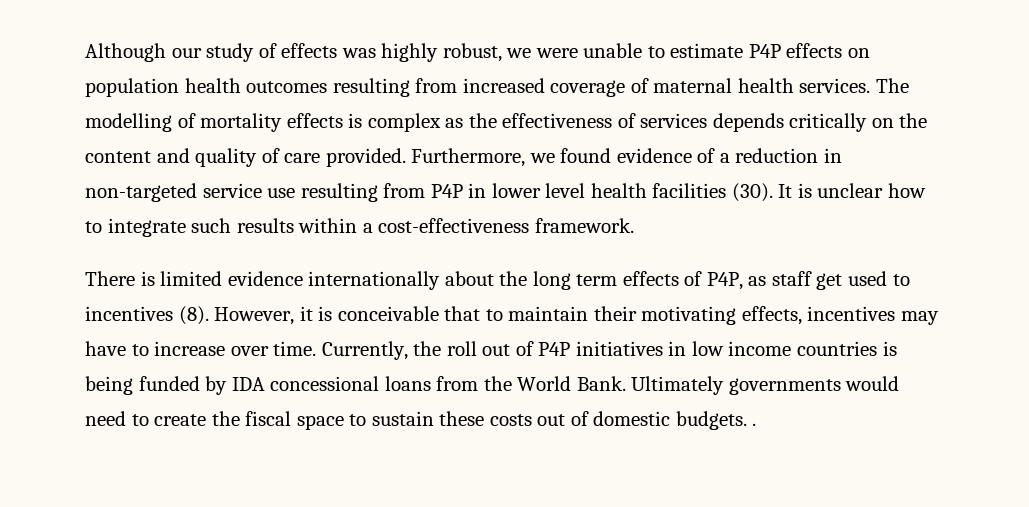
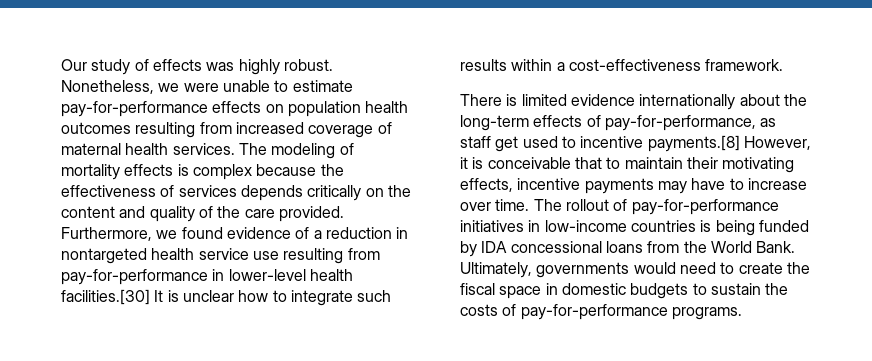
- Although our study of effects was highly robust, we were unable to estimate P4P effects on population health outcomes resulting from increased coverage of maternal health services.
+ Our study of effects was highly robust. Nonetheless, we were unable to estimate pay-for-performance effects on population health outcomes resulting from increased coverage of maternal health services.
- The modelling of mortality effects is complex as the effectiveness of services depends critically on the content and quality of care provided.
+ The modeling of mortality effects is complex because the effectiveness of services depends critically on the content and quality of the care provided.
- Furthermore, we found evidence of a reduction in non-targeted service use resulting from P4P in lower level health facilities (30). It is unclear how to integrate such results within a cost-effectiveness framework.
+ Furthermore, we found evidence of a reduction in nontargeted health service use resulting from pay-for-performance in lower-level health facilities.[30] It is unclear how to integrate such results within a cost-effectiveness framework.
- There is limited evidence internationally about the long term effects of P4P, as staff get used to incentives (8). However, it is conceivable that to maintain their motivating effects, incentives may have to increase over time.
+ There is limited evidence internationally about the long-term effects of pay-for-performance, as staff get used to incentive payments.[8] However, it is conceivable that to maintain their motivating effects, incentive payments may have to increase over time.
- Currently, the roll out of P4P initiatives in low income countries is being funded by IDA concessional loans from the World Bank.
+ The rollout of pay-for-performance initiatives in low-income countries is being funded by IDA concessional loans from the World Bank.
- Ultimately governments would need to create the fiscal space to sustain these costs out of domestic budgets. .
+ Ultimately, governments would need to create the fiscal space in domestic budgets to sustain the costs of pay-for-performance programs.

